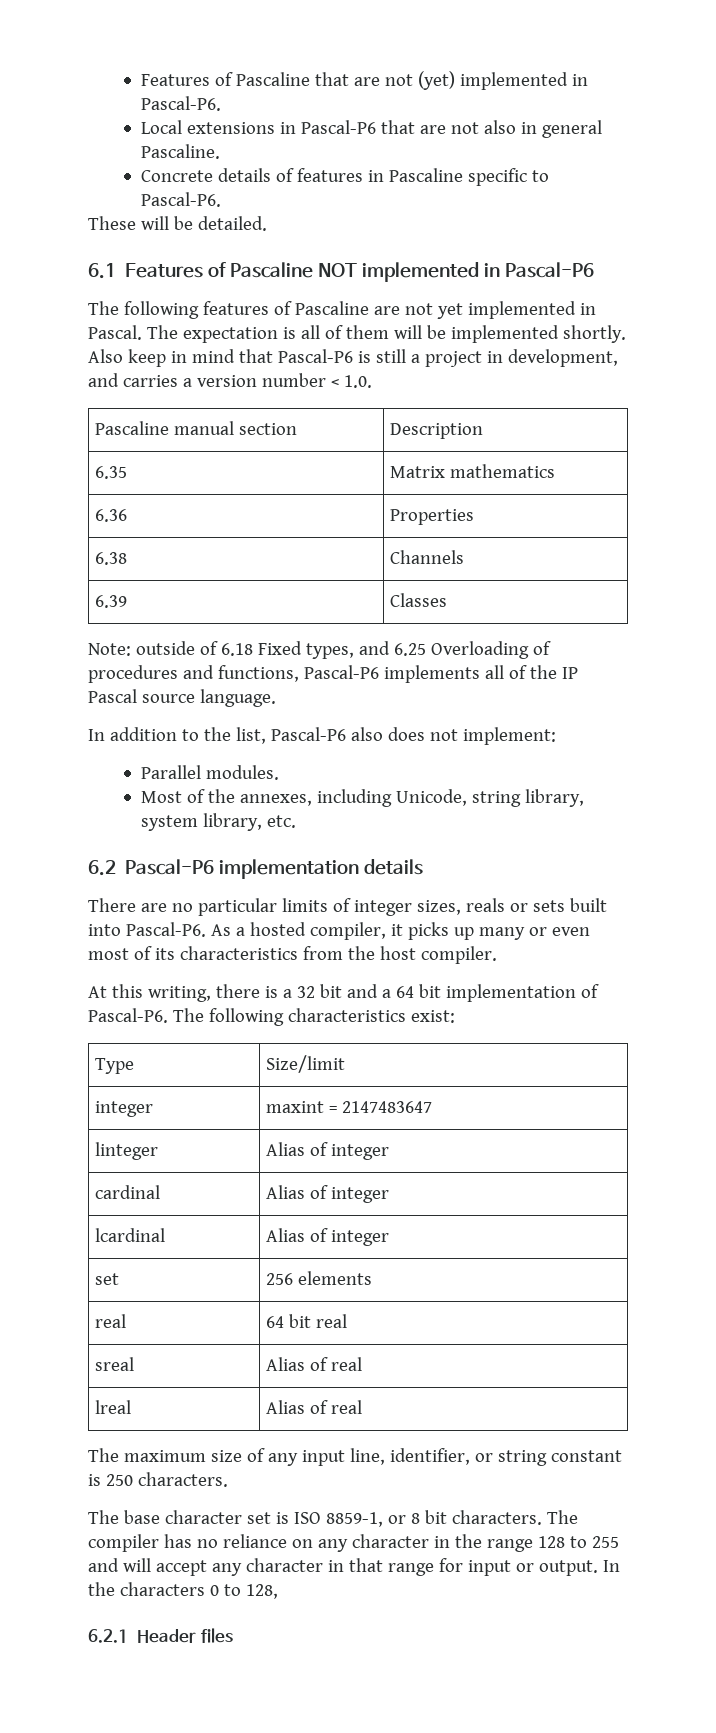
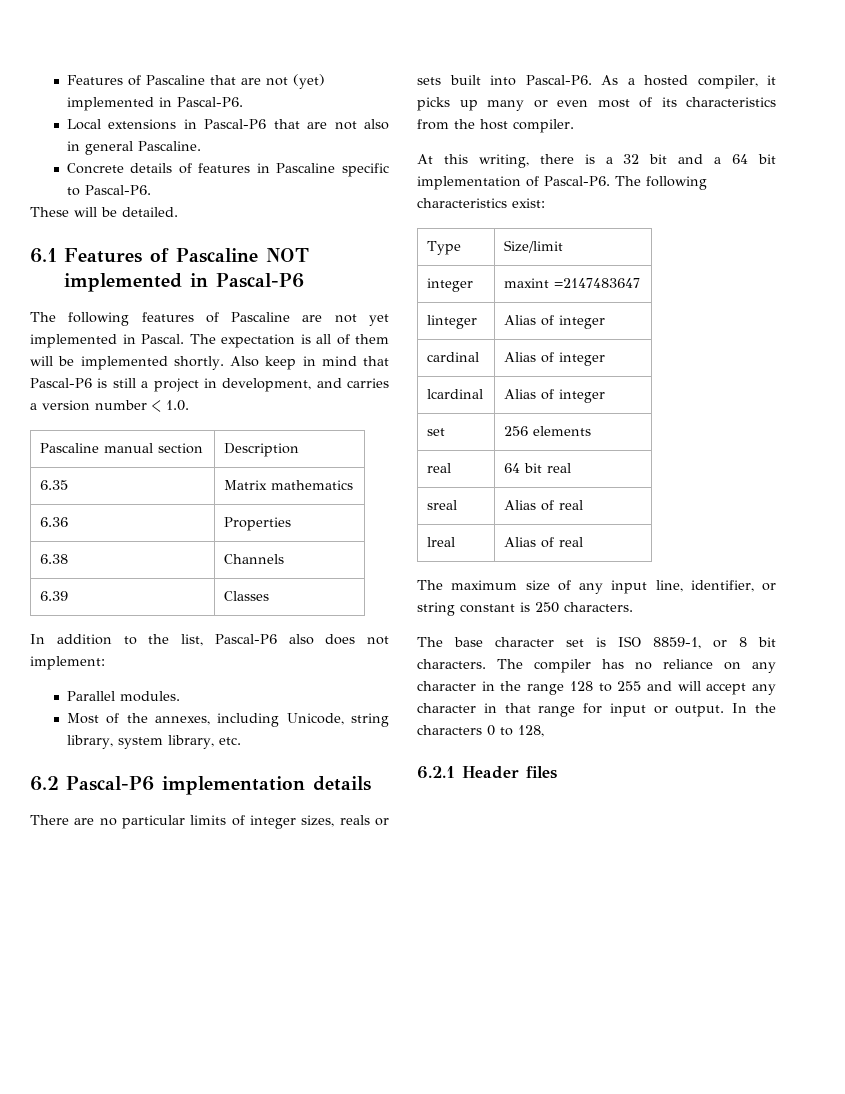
- Note: outside of 6.18 Fixed types, and 6.25 Overloading of procedures and functions, Pascal-P6 implements all of the IP Pascal source language.
- integer | maxint = 2147483647
+ integer | maxint =2147483647

